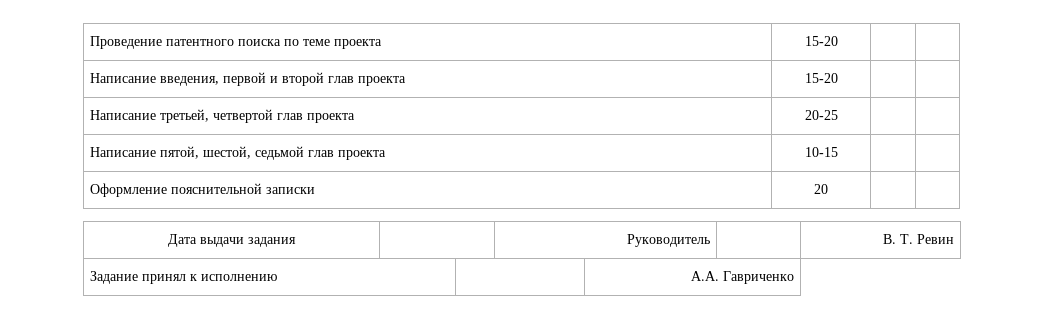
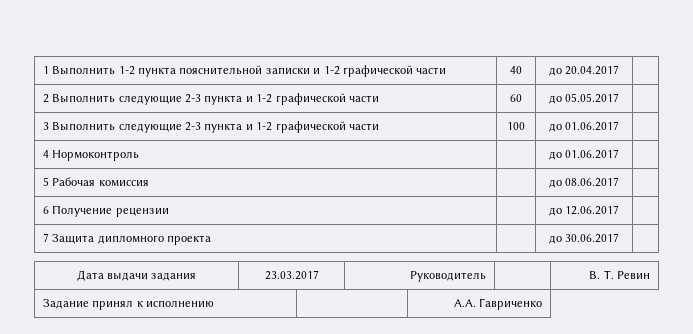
- Проведение патентного поиска по теме проекта | 15-20 | |
- Написание введения, первой и второй глав проекта | 15-20 | |
- Написание третьей, четвертой глав проекта | 20-25 | |
- Написание пятой, шестой, седьмой глав проекта | 10-15 | |
- Оформление пояснительной записки | 20 | |
+ 1 Выполнить 1-2 пункта пояснительной записки и 1-2 графической части | 40 | до 20.04.2017 |
+ 2 Выполнить следующие 2-3 пункта и 1-2 графической части | 60 | до 05.05.2017 |
+ 3 Выполнить следующие 2-3 пункта и 1-2 графической части | 100 | до 01.06.2017 |
+ 4 Нормоконтроль | | до 01.06.2017 |
+ 5 Рабочая комиссия | | до 08.06.2017 |
+ 6 Получение рецензии | | до 12.06.2017 |
+ 7 Защита дипломного проекта | | до 30.06.2017 |
- Дата выдачи задания | | Руководитель | | В. Т. Ревин
+ Дата выдачи задания | 23.03.2017 | Руководитель | | В. Т. Ревин

